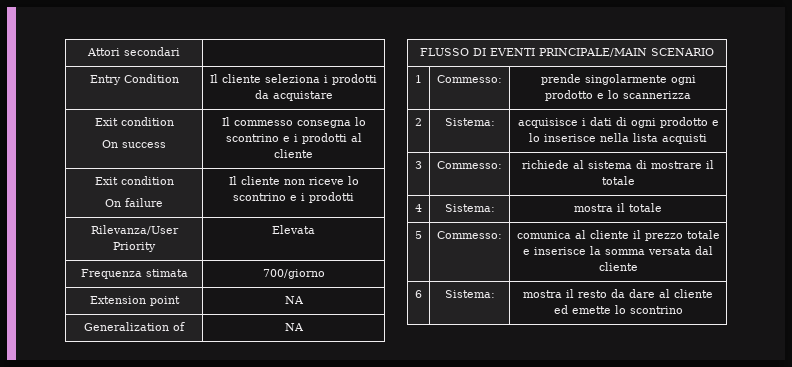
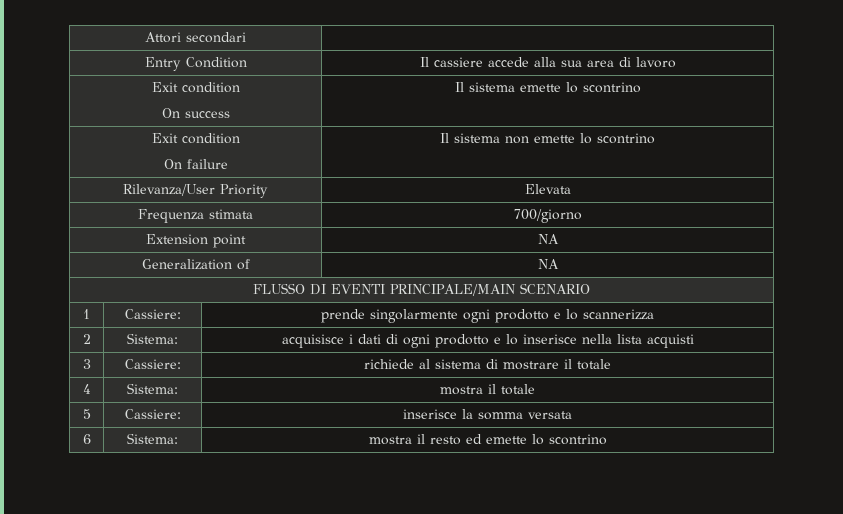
- Entry Condition | Il cliente seleziona i prodotti da acquistare
+ Entry Condition | Il cassiere accede alla sua area di lavoro
  Exit condition
- On success | Il commesso consegna lo scontrino e i prodotti al cliente
+ On success | Il sistema emette lo scontrino
  Exit condition
- On failure | Il cliente non riceve lo scontrino e i prodotti
+ On failure | Il sistema non emette lo scontrino
- 1 | Commesso: | prende singolarmente ogni prodotto e lo scannerizza
+ 1 | Cassiere: | prende singolarmente ogni prodotto e lo scannerizza
- 3 | Commesso: | richiede al sistema di mostrare il totale
+ 3 | Cassiere: | richiede al sistema di mostrare il totale
- 5 | Commesso: | comunica al cliente il prezzo totale e inserisce la somma versata dal cliente
+ 5 | Cassiere: | inserisce la somma versata
- 6 | Sistema: | mostra il resto da dare al cliente ed emette lo scontrino
+ 6 | Sistema: | mostra il resto ed emette lo scontrino

